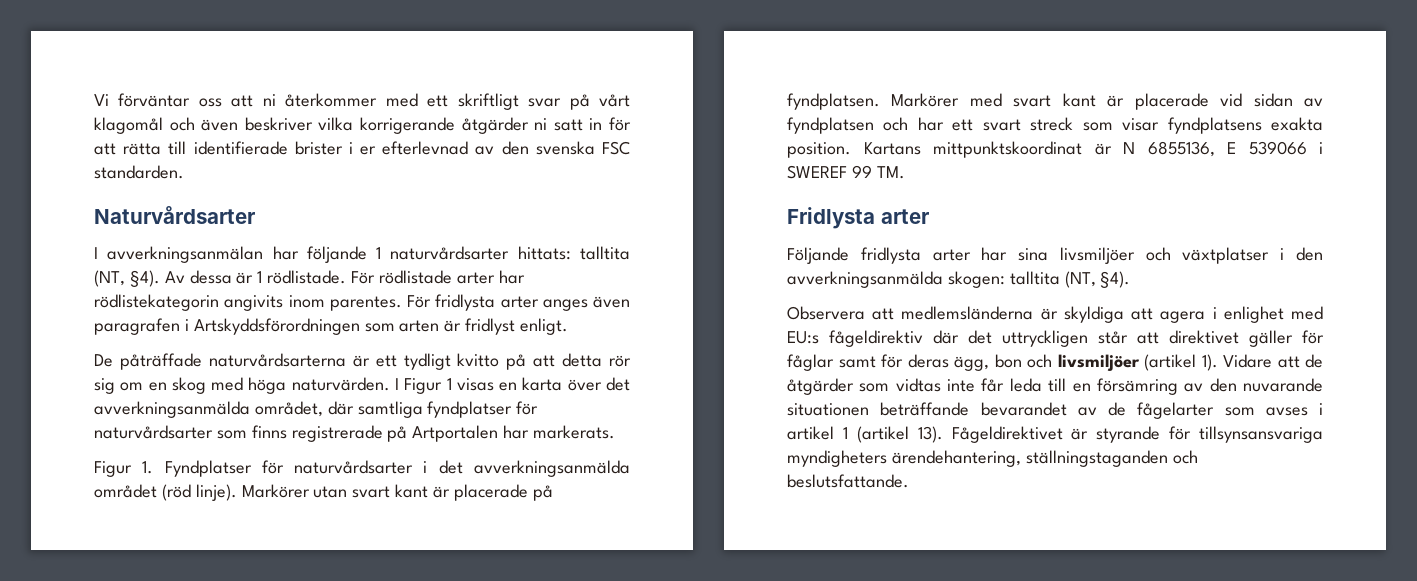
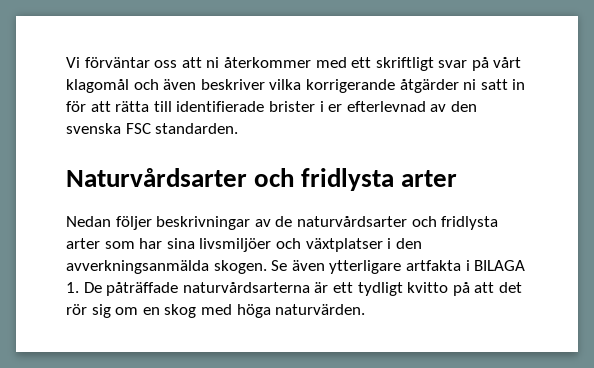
- Naturvårdsarter
- I avverkningsanmälan har följande 1 naturvårdsarter hittats: talltita (NT, §4). Av dessa är 1 rödlistade. För rödlistade arter har rödlistekategorin angivits inom parentes. För fridlysta arter anges även paragrafen i Artskyddsförordningen som arten är fridlyst enligt.
- De påträffade naturvårdsarterna är ett tydligt kvitto på att detta rör sig om en skog med höga naturvärden. I Figur 1 visas en karta över det avverkningsanmälda området, där samtliga fyndplatser för naturvårdsarter som finns registrerade på Artportalen har markerats.
- Figur 1. Fyndplatser för naturvårdsarter i det avverkningsanmälda området (röd linje). Markörer utan svart kant är placerade på fyndplatsen. Markörer med svart kant är placerade vid sidan av fyndplatsen och har ett svart streck som visar fyndplatsens exakta position. Kartans mittpunktskoordinat är N 6855136, E 539066 i SWEREF 99 TM.
- Fridlysta arter
- Följande fridlysta arter har sina livsmiljöer och växtplatser i den avverkningsanmälda skogen: talltita (NT, §4).
- Observera att medlemsländerna är skyldiga att agera i enlighet med EU:s fågeldirektiv där det uttryckligen står att direktivet gäller för fåglar samt för deras ägg, bon och livsmiljöer (artikel 1). Vidare att de åtgärder som vidtas inte får leda till en försämring av den nuvarande situationen beträffande bevarandet av de fågelarter som avses i artikel 1 (artikel 13). Fågeldirektivet är styrande för tillsynsansvariga myndigheters ärendehantering, ställningstaganden och beslutsfattande.
+ Naturvårdsarter och fridlysta arter
+ Nedan följer beskrivningar av de naturvårdsarter och fridlysta arter som har sina livsmiljöer och växtplatser i den avverkningsanmälda skogen. Se även ytterligare artfakta i BILAGA 1. De påträffade naturvårdsarterna är ett tydligt kvitto på att det rör sig om en skog med höga naturvärden.

